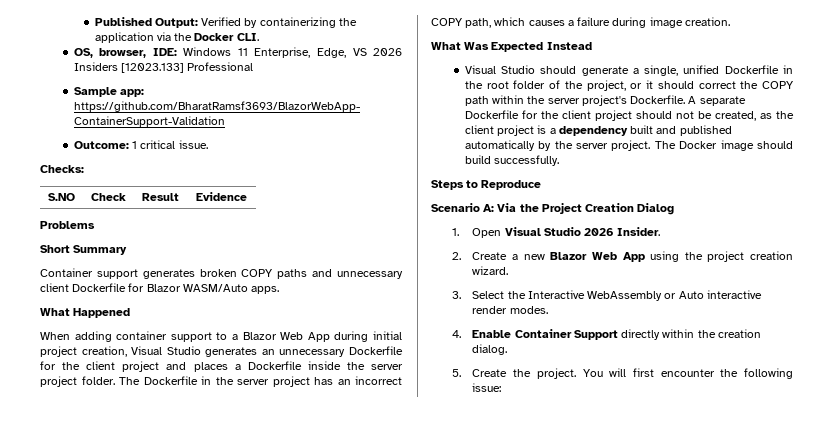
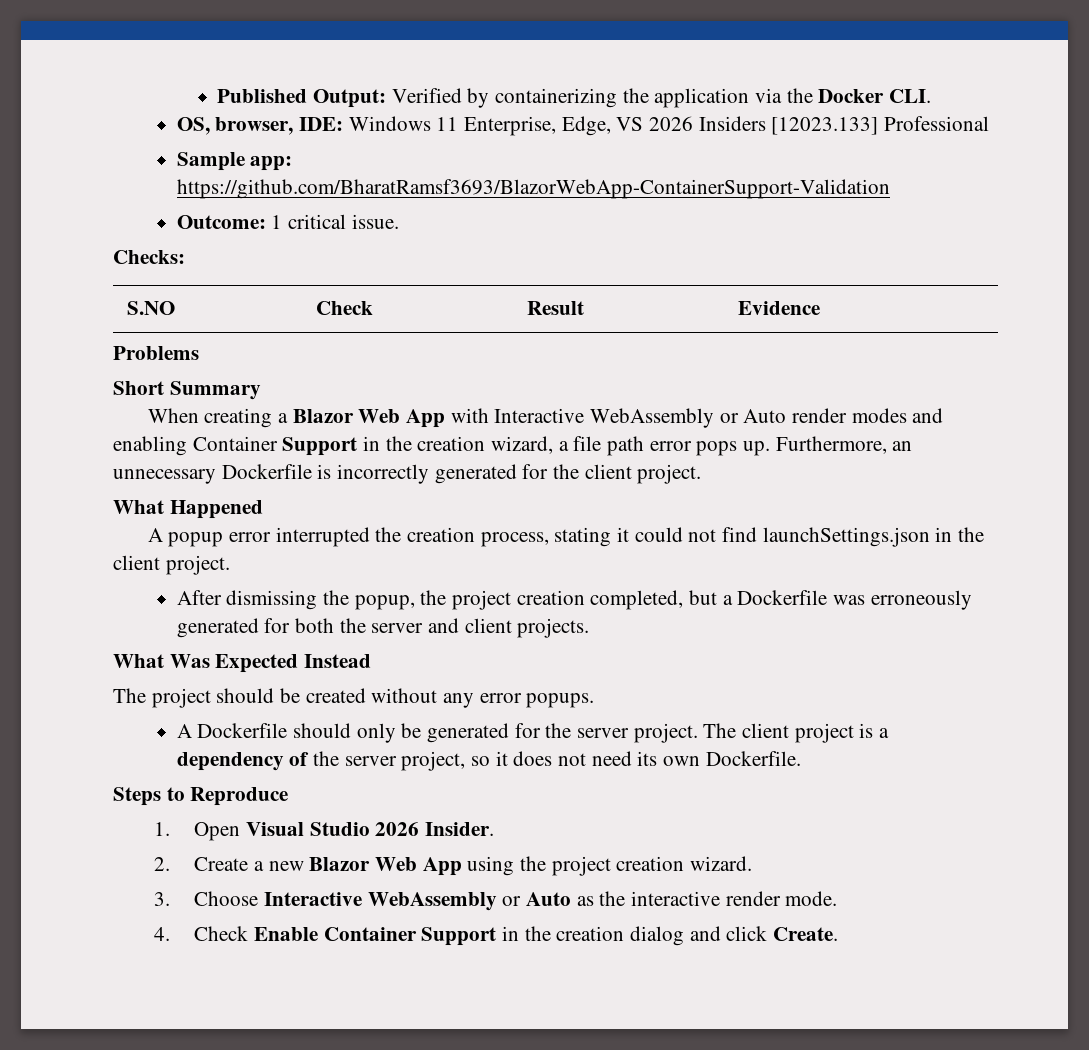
- Container support generates broken COPY paths and unnecessary client Dockerfile for Blazor WASM/Auto apps.
+ When creating a Blazor Web App with Interactive WebAssembly or Auto render modes and enabling Container Support in the creation wizard, a file path error pops up. Furthermore, an unnecessary Dockerfile is incorrectly generated for the client project.
  What Happened
- When adding container support to a Blazor Web App during initial project creation, Visual Studio generates an unnecessary Dockerfile for the client project and places a Dockerfile inside the server project folder. The Dockerfile in the server project has an incorrect COPY path, which causes a failure during image creation.
+ A popup error interrupted the creation process, stating it could not find launchSettings.json in the client project.
+ After dismissing the popup, the project creation completed, but a Dockerfile was erroneously generated for both the server and client projects.
  What Was Expected Instead
- Visual Studio should generate a single, unified Dockerfile in the root folder of the project, or it should correct the COPY path within the server project's Dockerfile. A separate Dockerfile for the client project should not be created, as the client project is a dependency built and published automatically by the server project. The Docker image should build successfully.
+ The project should be created without any error popups.
+ A Dockerfile should only be generated for the server project. The client project is a dependency of the server project, so it does not need its own Dockerfile.
  Steps to Reproduce
- Scenario A: Via the Project Creation Dialog
- 3. Select the Interactive WebAssembly or Auto interactive render modes.
+ 3. Choose Interactive WebAssembly or Auto as the interactive render mode.
- 4. Enable Container Support directly within the creation dialog.
- 5. Create the project. You will first encounter the following issue:
+ 4. Check Enable Container Support in the creation dialog and click Create.

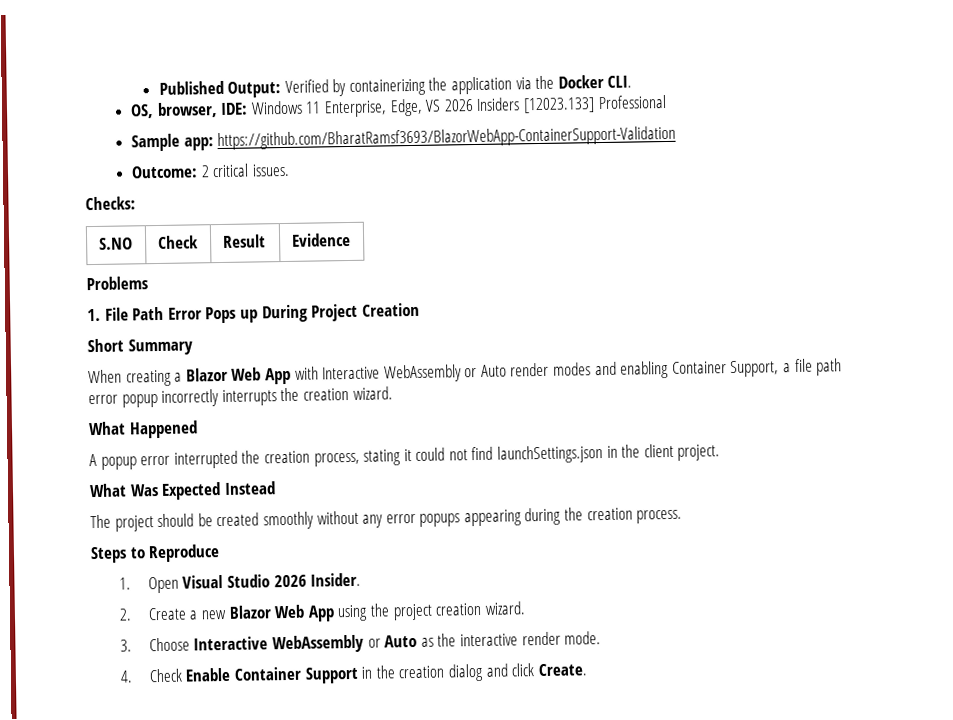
- Outcome: 1 critical issue.
+ Outcome: 2 critical issues.
+ 1. File Path Error Pops up During Project Creation
- When creating a Blazor Web App with Interactive WebAssembly or Auto render modes and enabling Container Support in the creation wizard, a file path error pops up. Furthermore, an unnecessary Dockerfile is incorrectly generated for the client project.
+ When creating a Blazor Web App with Interactive WebAssembly or Auto render modes and enabling Container Support, a file path error popup incorrectly interrupts the creation wizard.
- After dismissing the popup, the project creation completed, but a Dockerfile was erroneously generated for both the server and client projects.
- The project should be created without any error popups.
- A Dockerfile should only be generated for the server project. The client project is a dependency of the server project, so it does not need its own Dockerfile.
+ The project should be created smoothly without any error popups appearing during the creation process.

